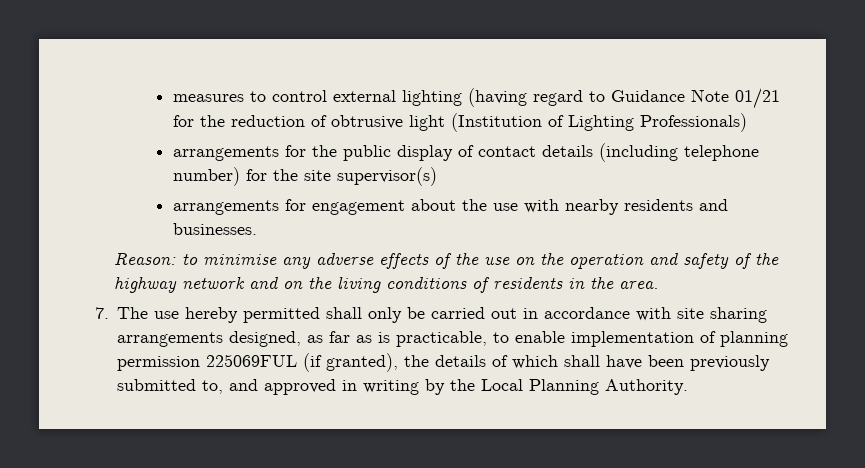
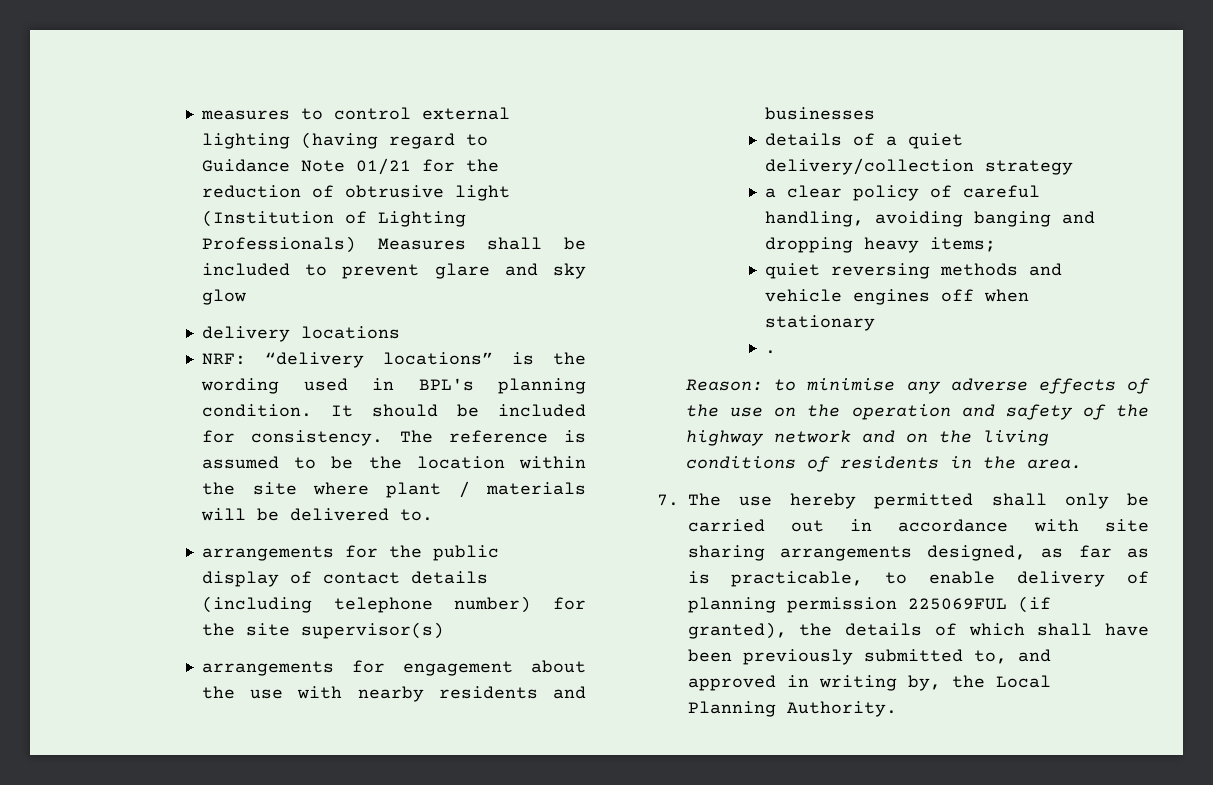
- measures to control external lighting (having regard to Guidance Note 01/21 for the reduction of obtrusive light (Institution of Lighting Professionals)
+ measures to control external lighting (having regard to Guidance Note 01/21 for the reduction of obtrusive light (Institution of Lighting Professionals) Measures shall be included to prevent glare and sky glow
+ delivery locations
+ NRF: “delivery locations” is the wording used in BPL's planning condition. It should be included for consistency. The reference is assumed to be the location within the site where plant / materials will be delivered to.
- arrangements for engagement about the use with nearby residents and businesses.
+ arrangements for engagement about the use with nearby residents and businesses
+ details of a quiet delivery/collection strategy
+ a clear policy of careful handling, avoiding banging and dropping heavy items;
+ quiet reversing methods and vehicle engines off when stationary
+ .
- 7. The use hereby permitted shall only be carried out in accordance with site sharing arrangements designed, as far as is practicable, to enable implementation of planning permission 225069FUL (if granted), the details of which shall have been previously submitted to, and approved in writing by the Local Planning Authority.
+ 7. The use hereby permitted shall only be carried out in accordance with site sharing arrangements designed, as far as is practicable, to enable delivery of planning permission 225069FUL (if granted), the details of which shall have been previously submitted to, and approved in writing by, the Local Planning Authority.

